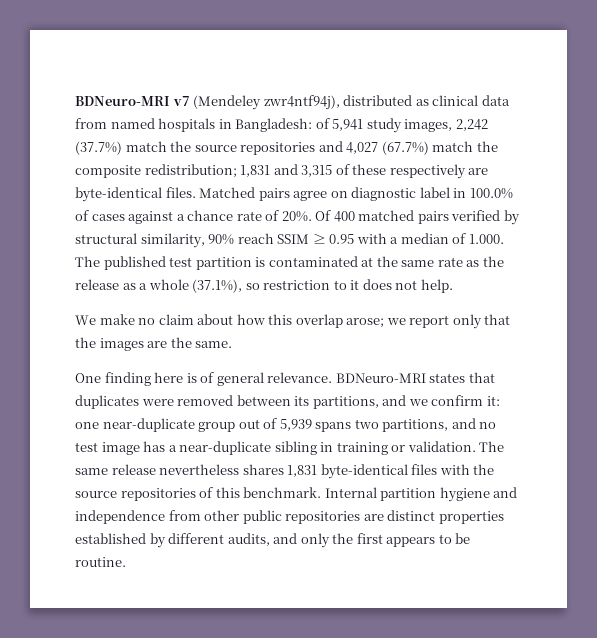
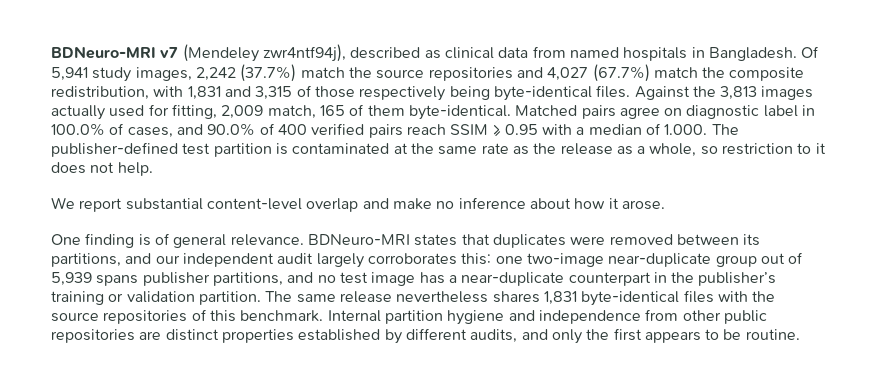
- BDNeuro-MRI v7 (Mendeley zwr4ntf94j), distributed as clinical data from named hospitals in Bangladesh: of 5,941 study images, 2,242 (37.7%) match the source repositories and 4,027 (67.7%) match the composite redistribution; 1,831 and 3,315 of these respectively are byte-identical files.
+ BDNeuro-MRI v7 (Mendeley zwr4ntf94j), described as clinical data from named hospitals in Bangladesh. Of 5,941 study images, 2,242 (37.7%) match the source repositories and 4,027 (67.7%) match the composite redistribution, with 1,831 and 3,315 of those respectively being byte-identical files. Against the 3,813 images actually used for fitting, 2,009 match, 165 of them byte-identical.
- Matched pairs agree on diagnostic label in 100.0% of cases against a chance rate of 20%. Of 400 matched pairs verified by structural similarity, 90% reach SSIM ≥ 0.95 with a median of 1.000. The published test partition is contaminated at the same rate as the release as a whole (37.1%), so restriction to it does not help.
+ Matched pairs agree on diagnostic label in 100.0% of cases, and 90.0% of 400 verified pairs reach SSIM ≥ 0.95 with a median of 1.000. The publisher-defined test partition is contaminated at the same rate as the release as a whole, so restriction to it does not help.
- We make no claim about how this overlap arose; we report only that the images are the same.
+ We report substantial content-level overlap and make no inference about how it arose.
- One finding here is of general relevance.
+ One finding is of general relevance.
- BDNeuro-MRI states that duplicates were removed between its partitions, and we confirm it: one near-duplicate group out of 5,939 spans two partitions, and no test image has a near-duplicate sibling in training or validation.
+ BDNeuro-MRI states that duplicates were removed between its partitions, and our independent audit largely corroborates this: one two-image near-duplicate group out of 5,939 spans publisher partitions, and no test image has a near-duplicate counterpart in the publisher’s training or validation partition.

